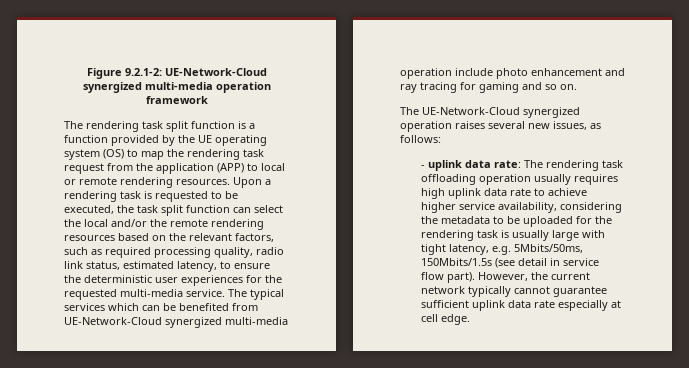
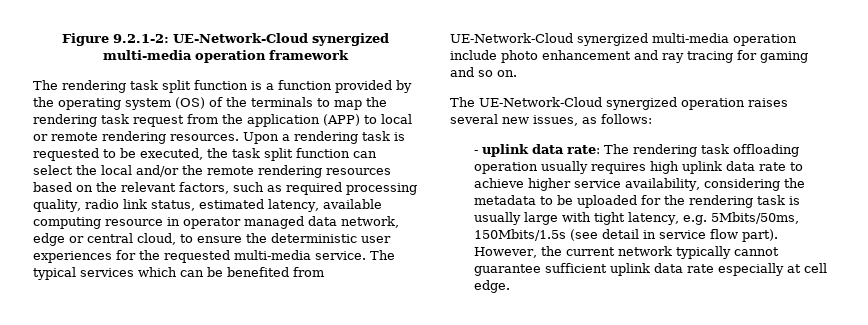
- The rendering task split function is a function provided by the UE operating system (OS) to map the rendering task request from the application (APP) to local or remote rendering resources.
+ The rendering task split function is a function provided by the operating system (OS) of the terminals to map the rendering task request from the application (APP) to local or remote rendering resources.
- Upon a rendering task is requested to be executed, the task split function can select the local and/or the remote rendering resources based on the relevant factors, such as required processing quality, radio link status, estimated latency, to ensure the deterministic user experiences for the requested multi-media service.
+ Upon a rendering task is requested to be executed, the task split function can select the local and/or the remote rendering resources based on the relevant factors, such as required processing quality, radio link status, estimated latency, available computing resource in operator managed data network, edge or central cloud, to ensure the deterministic user experiences for the requested multi-media service.

